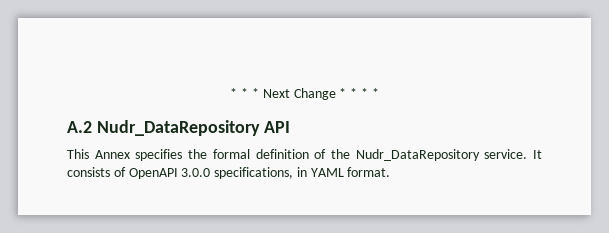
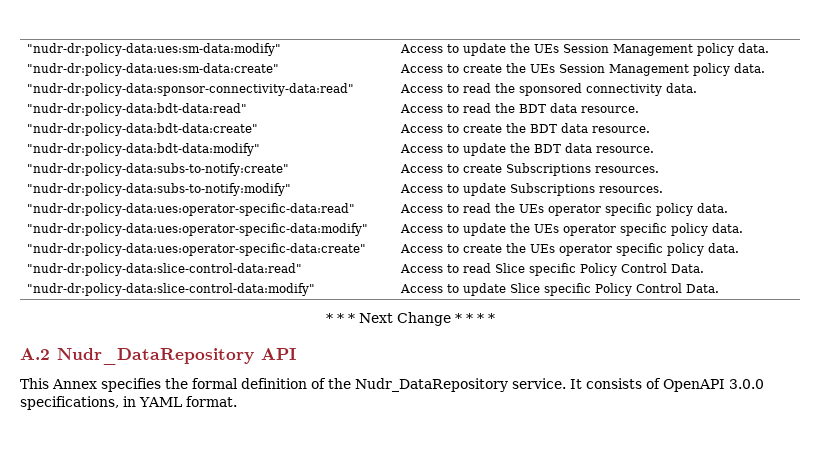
+ "nudr-dr:policy-data:ues:sm-data:modify" | Access to update the UEs Session Management policy data.
+ "nudr-dr:policy-data:ues:sm-data:create" | Access to create the UEs Session Management policy data.
+ "nudr-dr:policy-data:sponsor-connectivity-data:read" | Access to read the sponsored connectivity data.
+ "nudr-dr:policy-data:bdt-data:read" | Access to read the BDT data resource.
+ "nudr-dr:policy-data:bdt-data:create" | Access to create the BDT data resource.
+ "nudr-dr:policy-data:bdt-data:modify" | Access to update the BDT data resource.
+ "nudr-dr:policy-data:subs-to-notify:create" | Access to create Subscriptions resources.
+ "nudr-dr:policy-data:subs-to-notify:modify" | Access to update Subscriptions resources.
+ "nudr-dr:policy-data:ues:operator-specific-data:read" | Access to read the UEs operator specific policy data.
+ "nudr-dr:policy-data:ues:operator-specific-data:modify" | Access to update the UEs operator specific policy data.
+ "nudr-dr:policy-data:ues:operator-specific-data:create" | Access to create the UEs operator specific policy data.
+ "nudr-dr:policy-data:slice-control-data:read" | Access to read Slice specific Policy Control Data.
+ "nudr-dr:policy-data:slice-control-data:modify" | Access to update Slice specific Policy Control Data.

